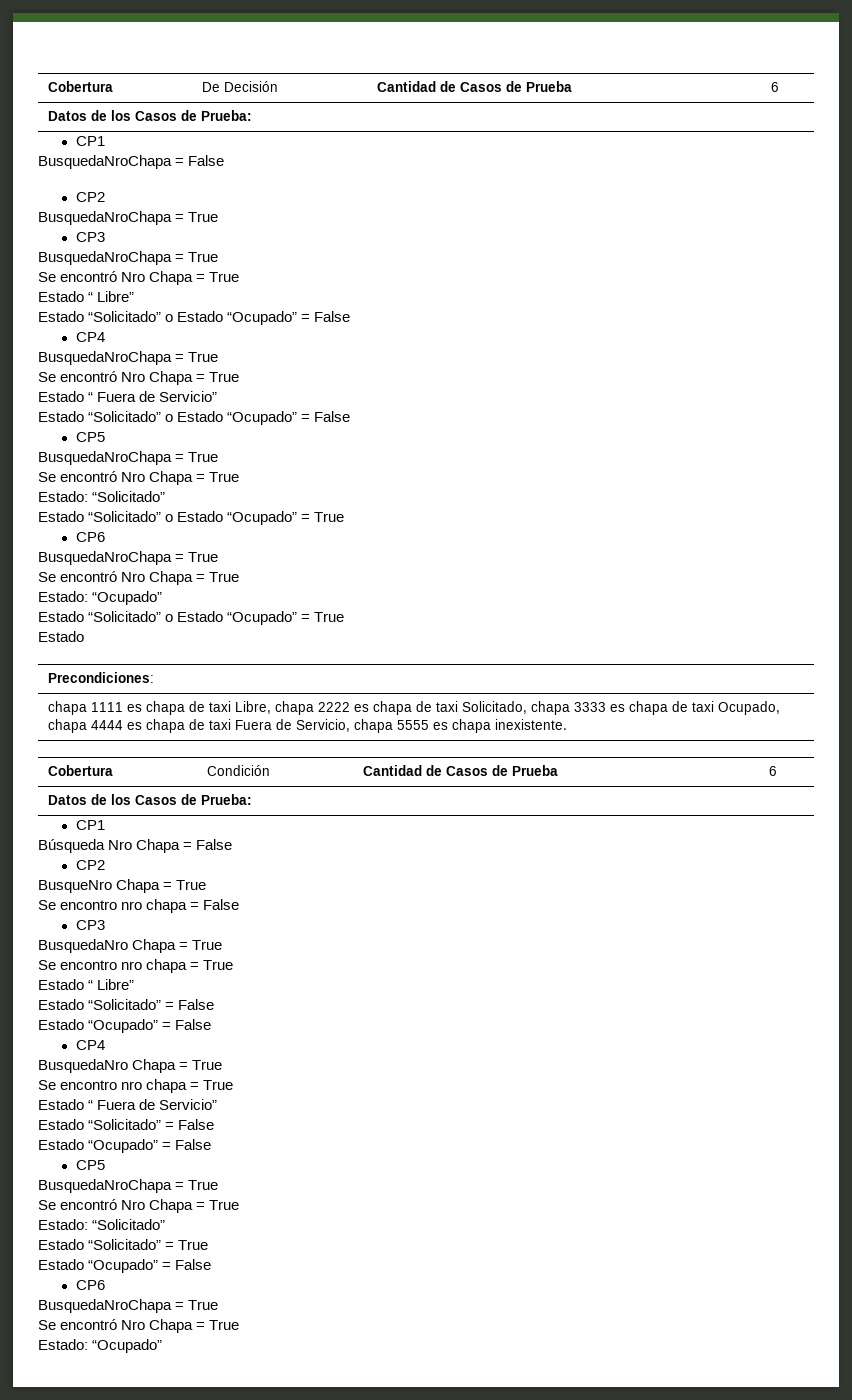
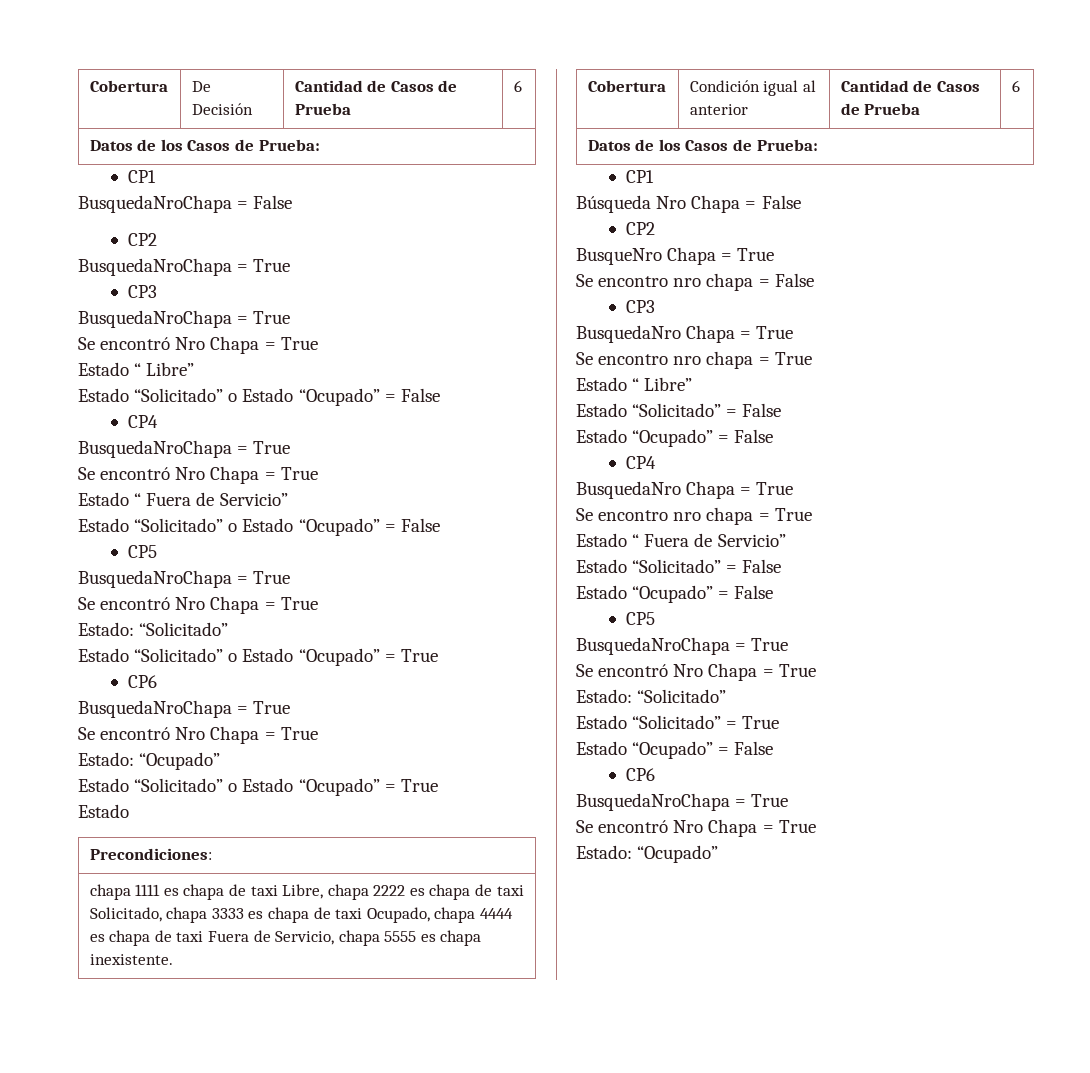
- Cobertura | Condición | Cantidad de Casos de Prueba | 6
+ Cobertura | Condición igual al anterior | Cantidad de Casos de Prueba | 6

